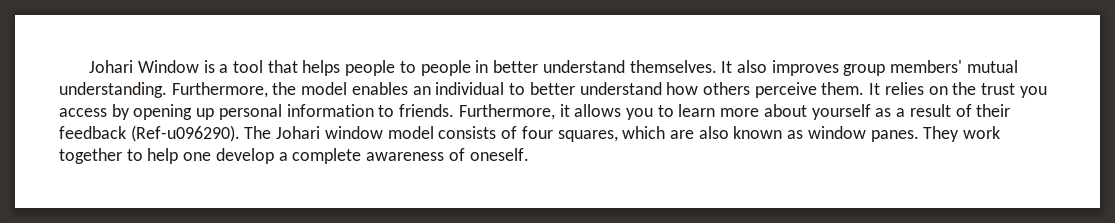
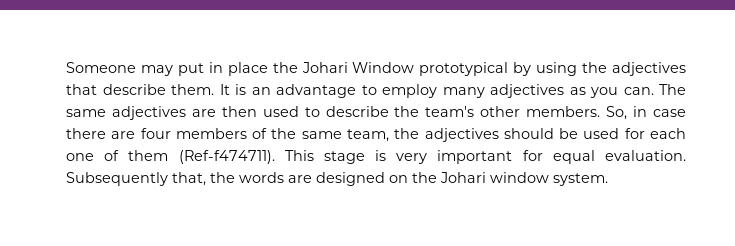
- Johari Window is a tool that helps people to people in better understand themselves. It also improves group members' mutual understanding. Furthermore, the model enables an individual to better understand how others perceive them. It relies on the trust you access by opening up personal information to friends. Furthermore, it allows you to learn more about yourself as a result of their feedback (Ref-u096290). The Johari window model consists of four squares, which are also known as window panes. They work together to help one develop a complete awareness of oneself.
+ Someone may put in place the Johari Window prototypical by using the adjectives that describe them. It is an advantage to employ many adjectives as you can. The same adjectives are then used to describe the team's other members. So, in case there are four members of the same team, the adjectives should be used for each one of them (Ref-f474711). This stage is very important for equal evaluation. Subsequently that, the words are designed on the Johari window system.

